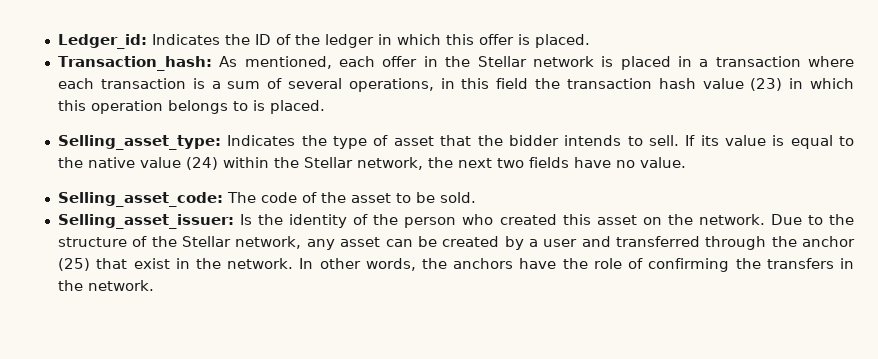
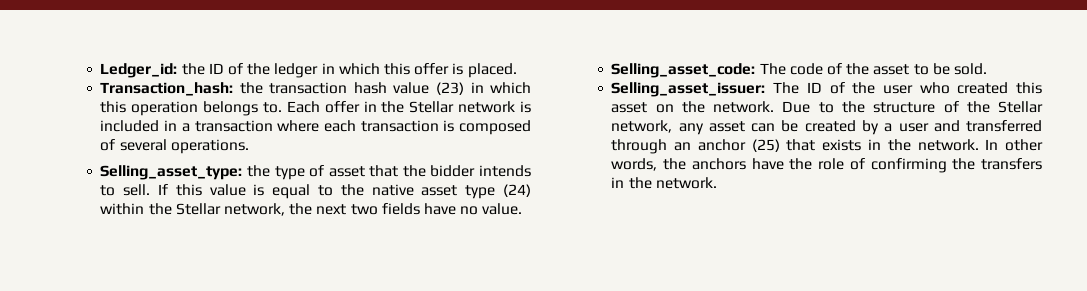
- Ledger_id: Indicates the ID of the ledger in which this offer is placed.
+ Ledger_id: the ID of the ledger in which this offer is placed.
- Transaction_hash: As mentioned, each offer in the Stellar network is placed in a transaction where each transaction is a sum of several operations, in this field the transaction hash value (23) in which this operation belongs to is placed.
+ Transaction_hash: the transaction hash value (23) in which this operation belongs to. Each offer in the Stellar network is included in a transaction where each transaction is composed of several operations.
- Selling_asset_type: Indicates the type of asset that the bidder intends to sell.
+ Selling_asset_type: the type of asset that the bidder intends to sell.
- If its value is equal to the native value (24) within the Stellar network, the next two fields have no value.
+ If this value is equal to the native asset type (24) within the Stellar network, the next two fields have no value.
- Selling_asset_issuer: Is the identity of the person who created this asset on the network.
+ Selling_asset_issuer: The ID of the user who created this asset on the network.
- Due to the structure of the Stellar network, any asset can be created by a user and transferred through the anchor (25) that exist in the network.
+ Due to the structure of the Stellar network, any asset can be created by a user and transferred through an anchor (25) that exists in the network.

